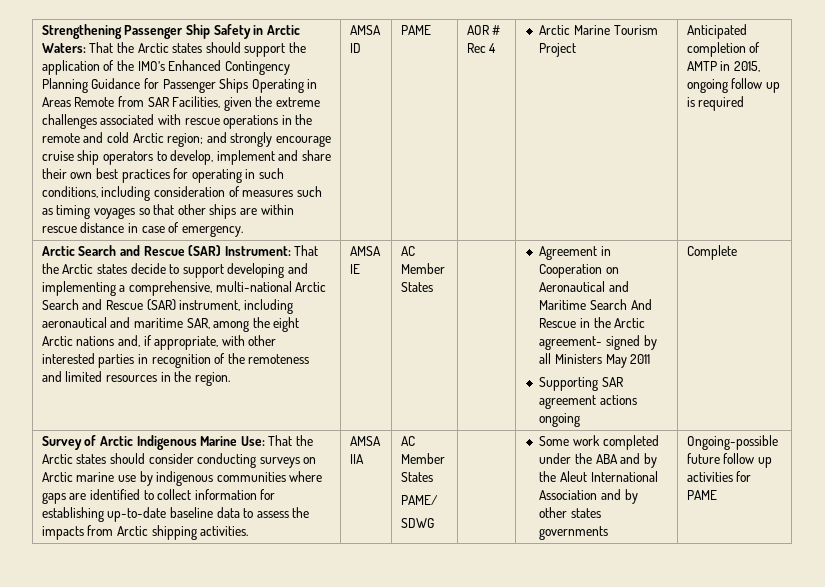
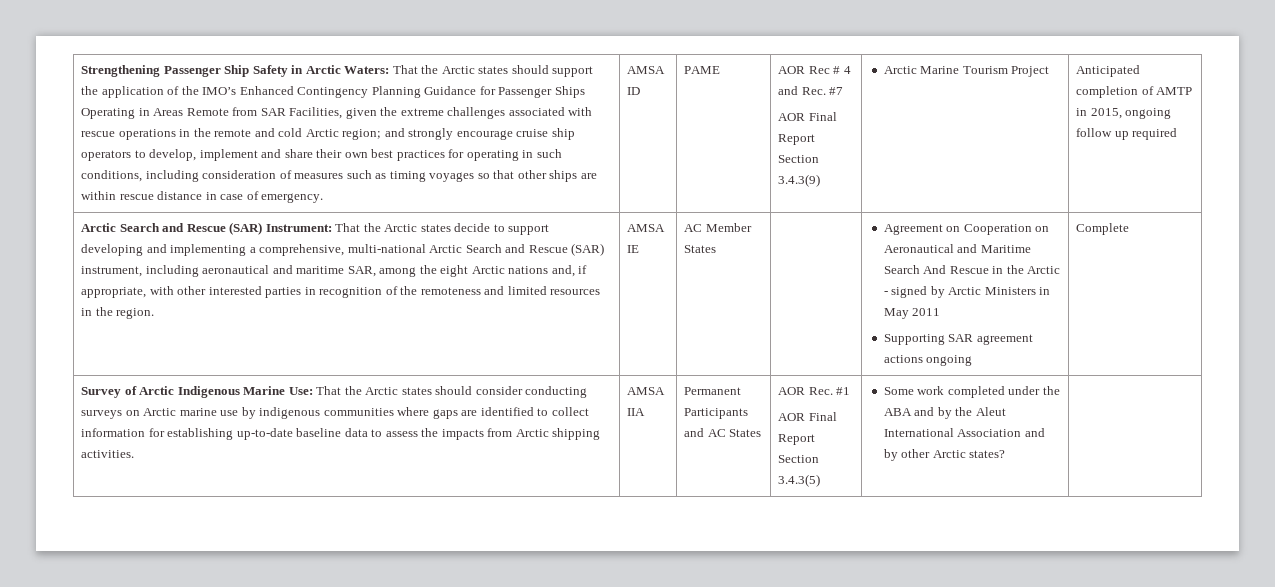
- AOR # Rec 4
+ AOR Rec # 4 and Rec. #7
+ AOR Final Report Section 3.4.3(9)
- Anticipated completion of AMTP in 2015, ongoing follow up is required
+ Anticipated completion of AMTP in 2015, ongoing follow up required
- Agreement in Cooperation on Aeronautical and Maritime Search And Rescue in the Arctic agreement- signed by all Ministers May 2011
+ Agreement on Cooperation on Aeronautical and Maritime Search And Rescue in the Arctic - signed by Arctic Ministers in May 2011
- AMSA IIA | AC Member States
- PAME/
- SDWG
+ AMSA IIA | Permanent Participants and AC States | AOR Rec. #1
+ AOR Final Report Section 3.4.3(5)
- Some work completed under the ABA and by the Aleut International Association and by other states governments | Ongoing-possible future follow up activities for PAME
+ Some work completed under the ABA and by the Aleut International Association and by other Arctic states?

